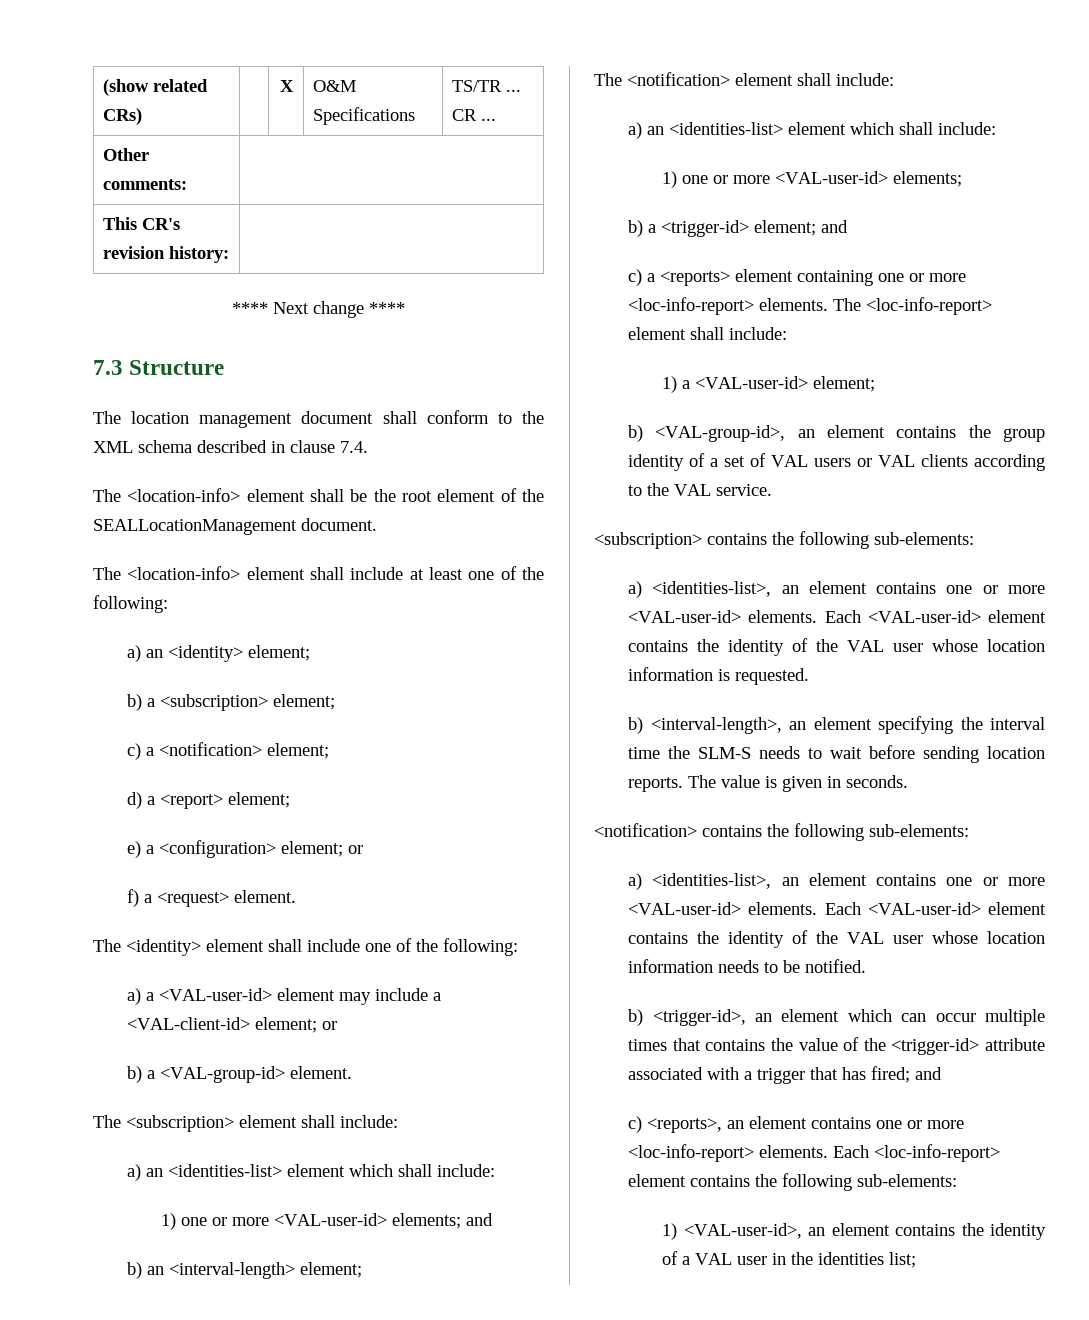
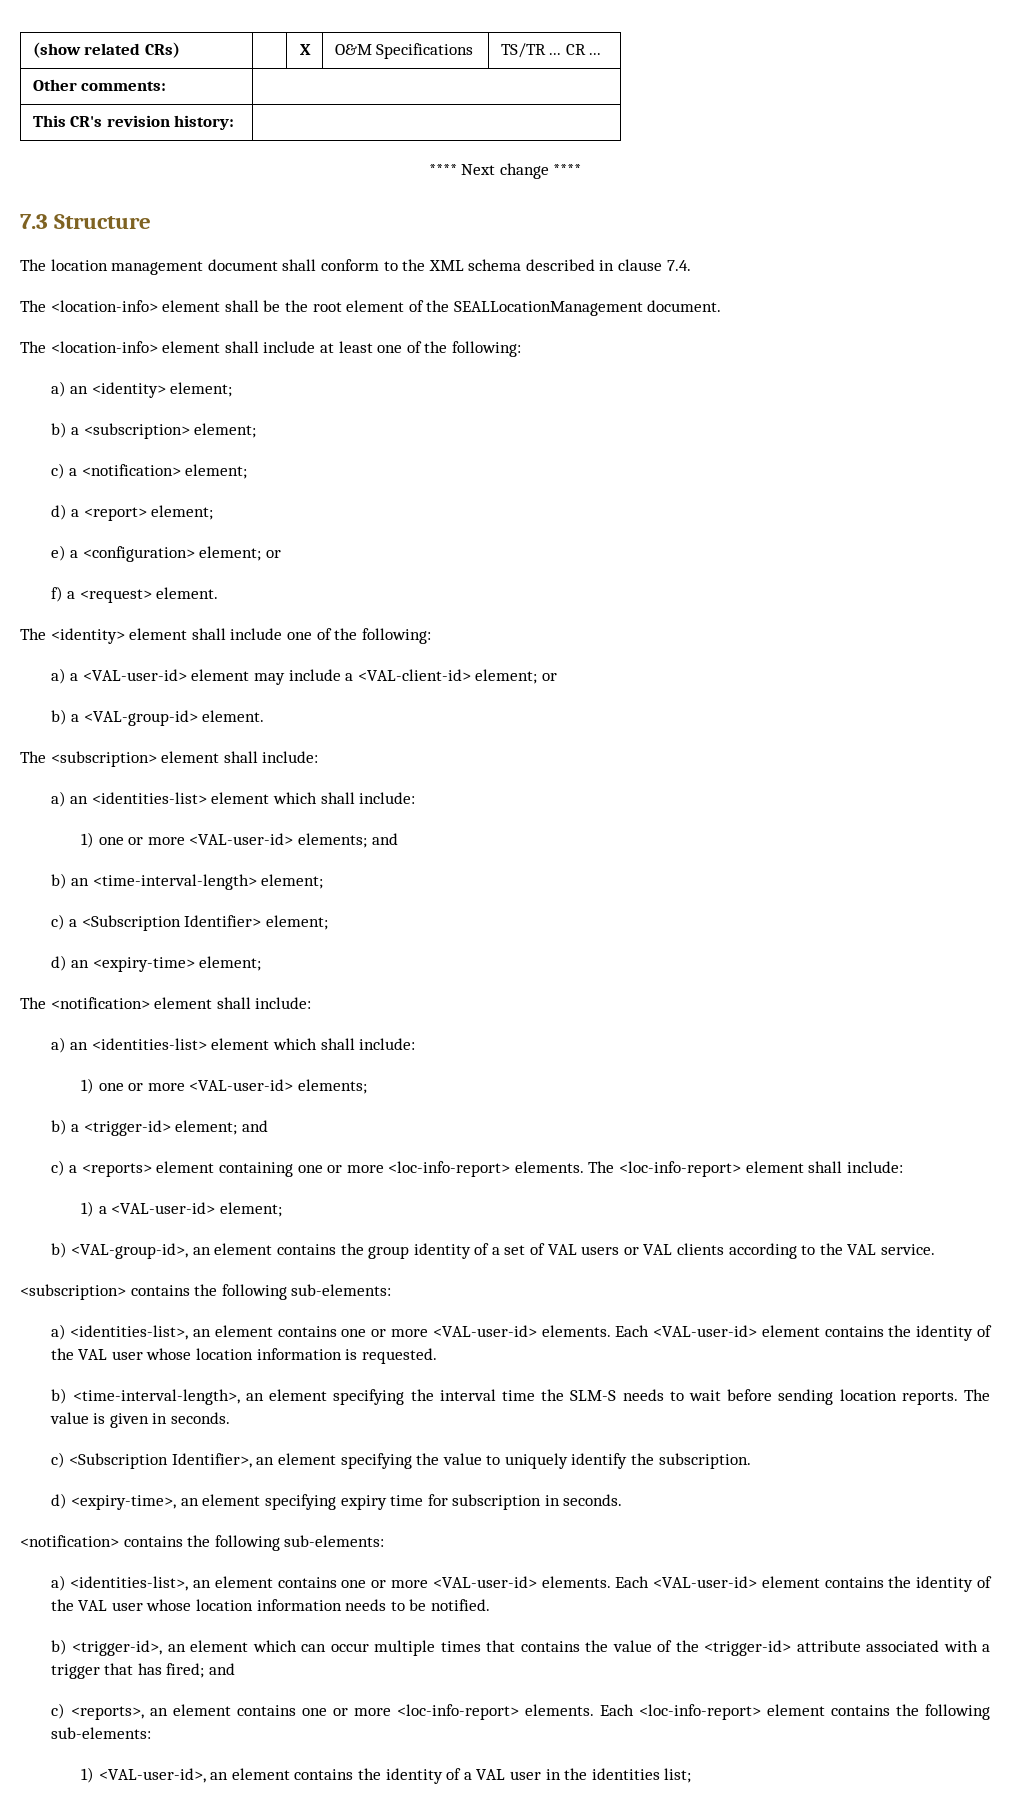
- b) an <interval-length> element;
+ b) an <time-interval-length> element;
+ c) a <Subscription Identifier> element;
+ d) an <expiry-time> element;
- b) <interval-length>, an element specifying the interval time the SLM-S needs to wait before sending location reports.
+ b) <time-interval-length>, an element specifying the interval time the SLM-S needs to wait before sending location reports.
+ c) <Subscription Identifier>, an element specifying the value to uniquely identify the subscription.
+ d) <expiry-time>, an element specifying expiry time for subscription in seconds.

